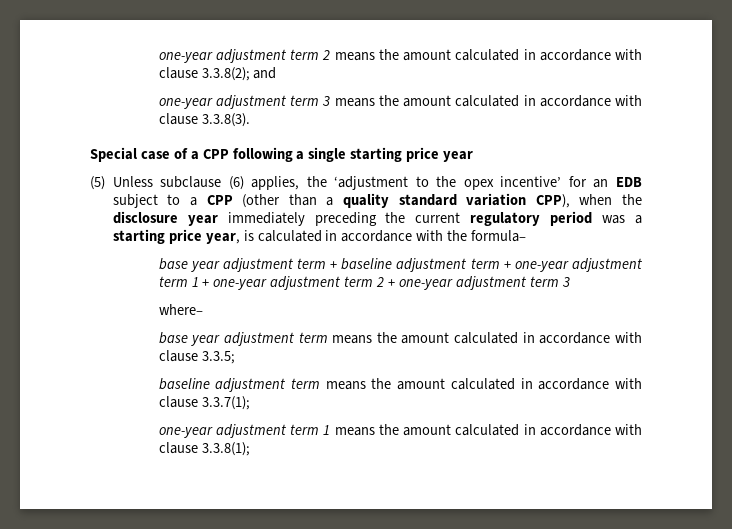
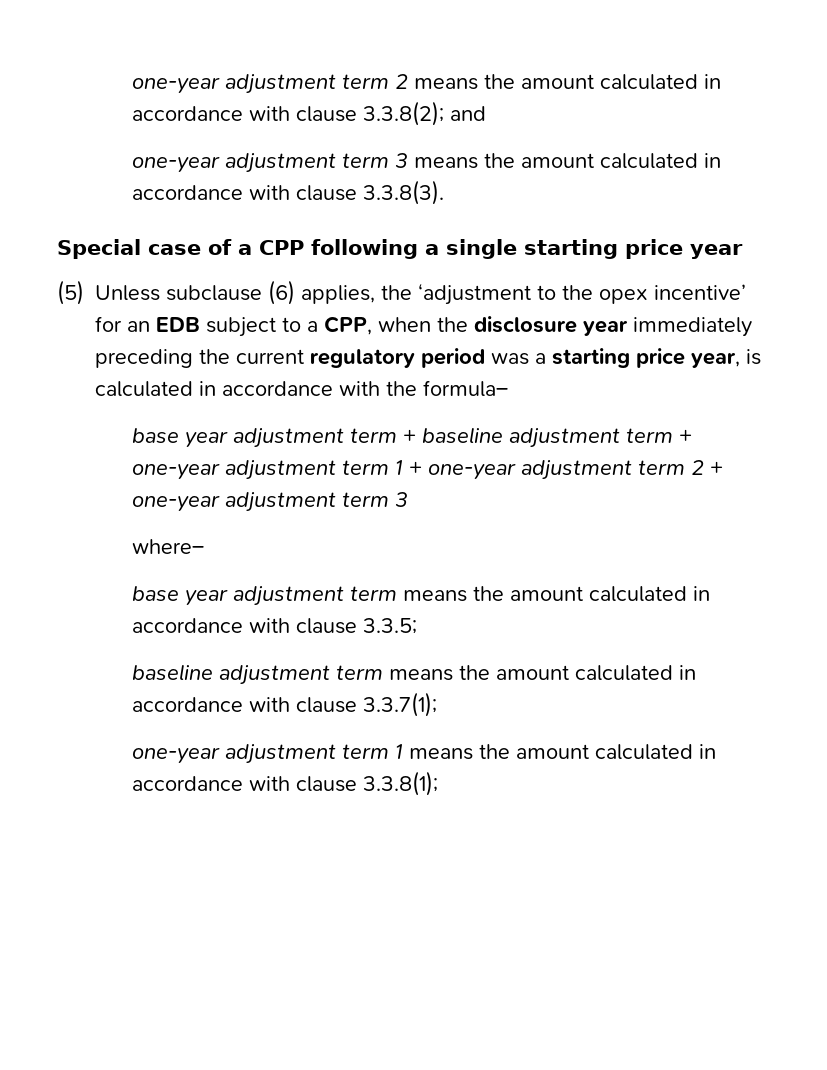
- (5) Unless subclause (6) applies, the ‘adjustment to the opex incentive’ for an EDB subject to a CPP (other than a quality standard variation CPP), when the disclosure year immediately preceding the current regulatory period was a starting price year, is calculated in accordance with the formula–
+ (5) Unless subclause (6) applies, the ‘adjustment to the opex incentive’ for an EDB subject to a CPP, when the disclosure year immediately preceding the current regulatory period was a starting price year, is calculated in accordance with the formula–

